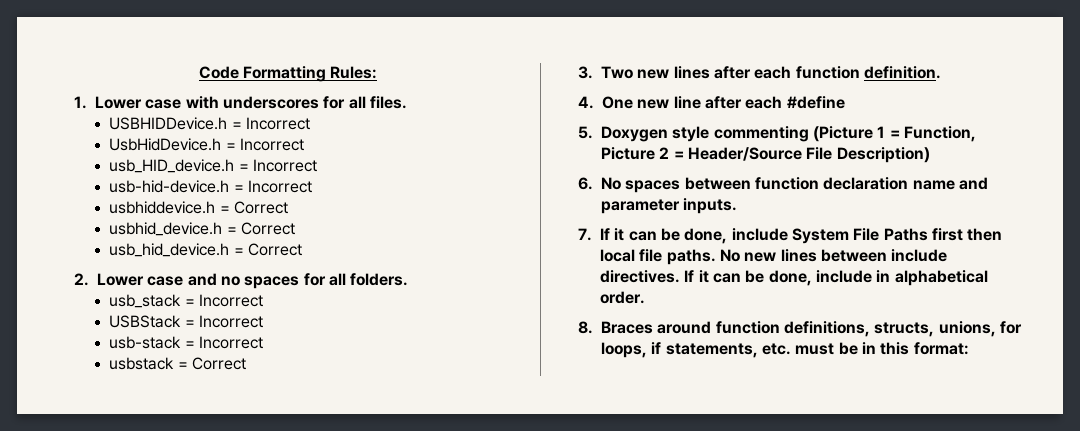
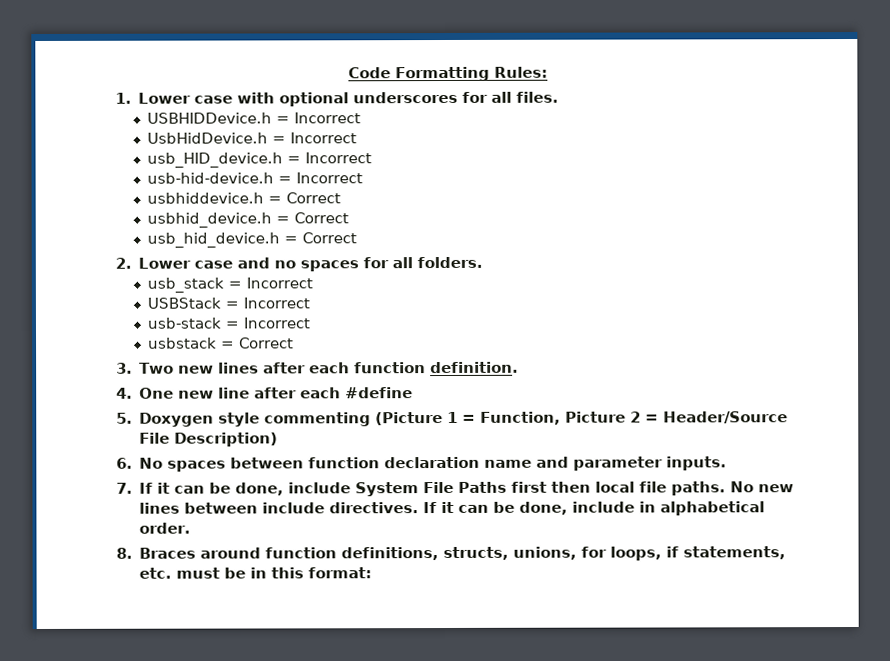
- 1. Lower case with underscores for all files.
+ 1. Lower case with optional underscores for all files.

